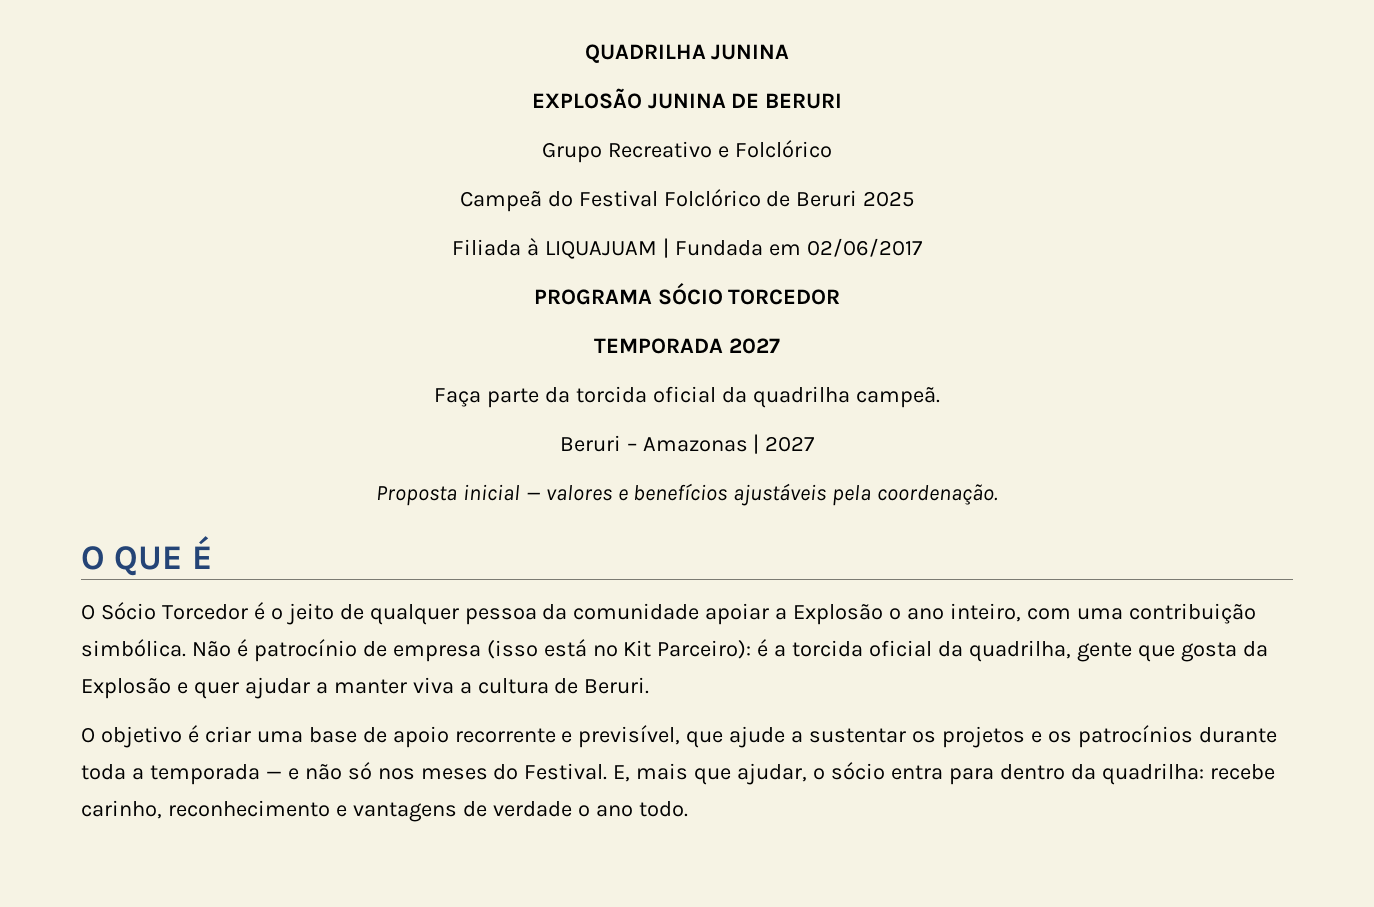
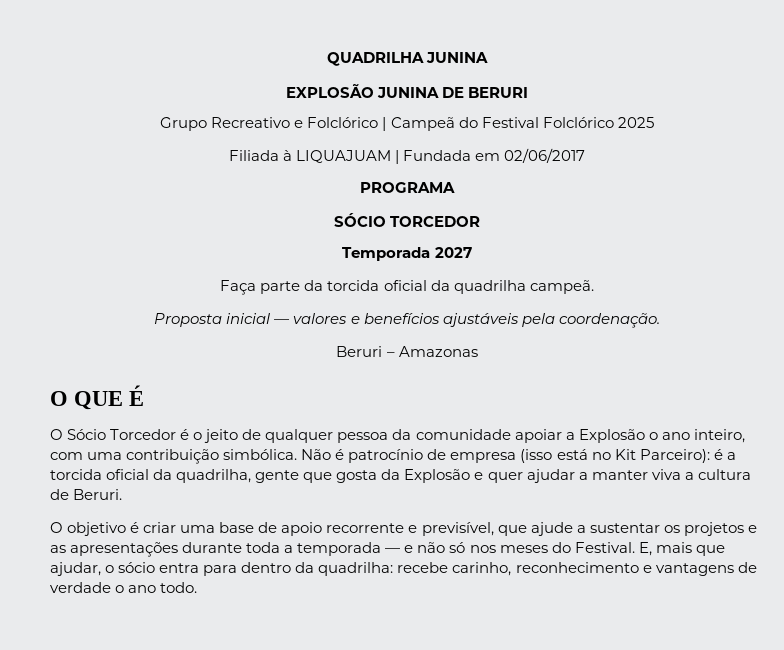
- Grupo Recreativo e Folclórico
- Campeã do Festival Folclórico de Beruri 2025
+ Grupo Recreativo e Folclórico | Campeã do Festival Folclórico 2025
- PROGRAMA SÓCIO TORCEDOR
+ PROGRAMA
+ SÓCIO TORCEDOR
- TEMPORADA 2027
+ Temporada 2027
- Beruri – Amazonas | 2027
+ Beruri – Amazonas
- O objetivo é criar uma base de apoio recorrente e previsível, que ajude a sustentar os projetos e os patrocínios durante toda a temporada — e não só nos meses do Festival.
+ O objetivo é criar uma base de apoio recorrente e previsível, que ajude a sustentar os projetos e as apresentações durante toda a temporada — e não só nos meses do Festival.

